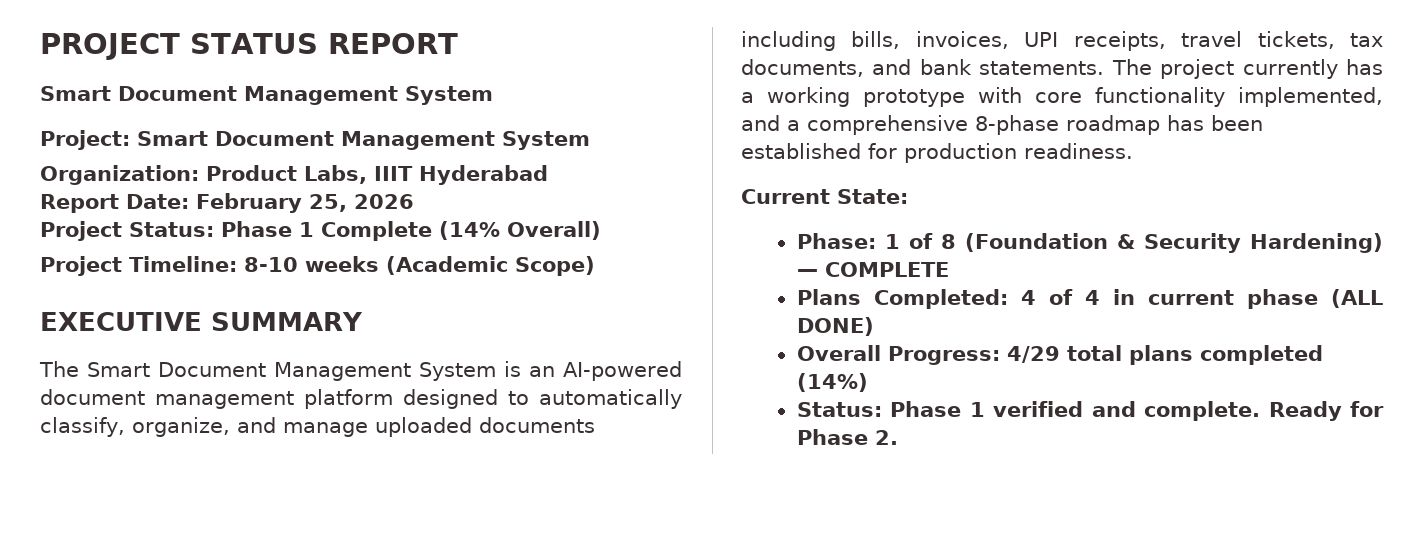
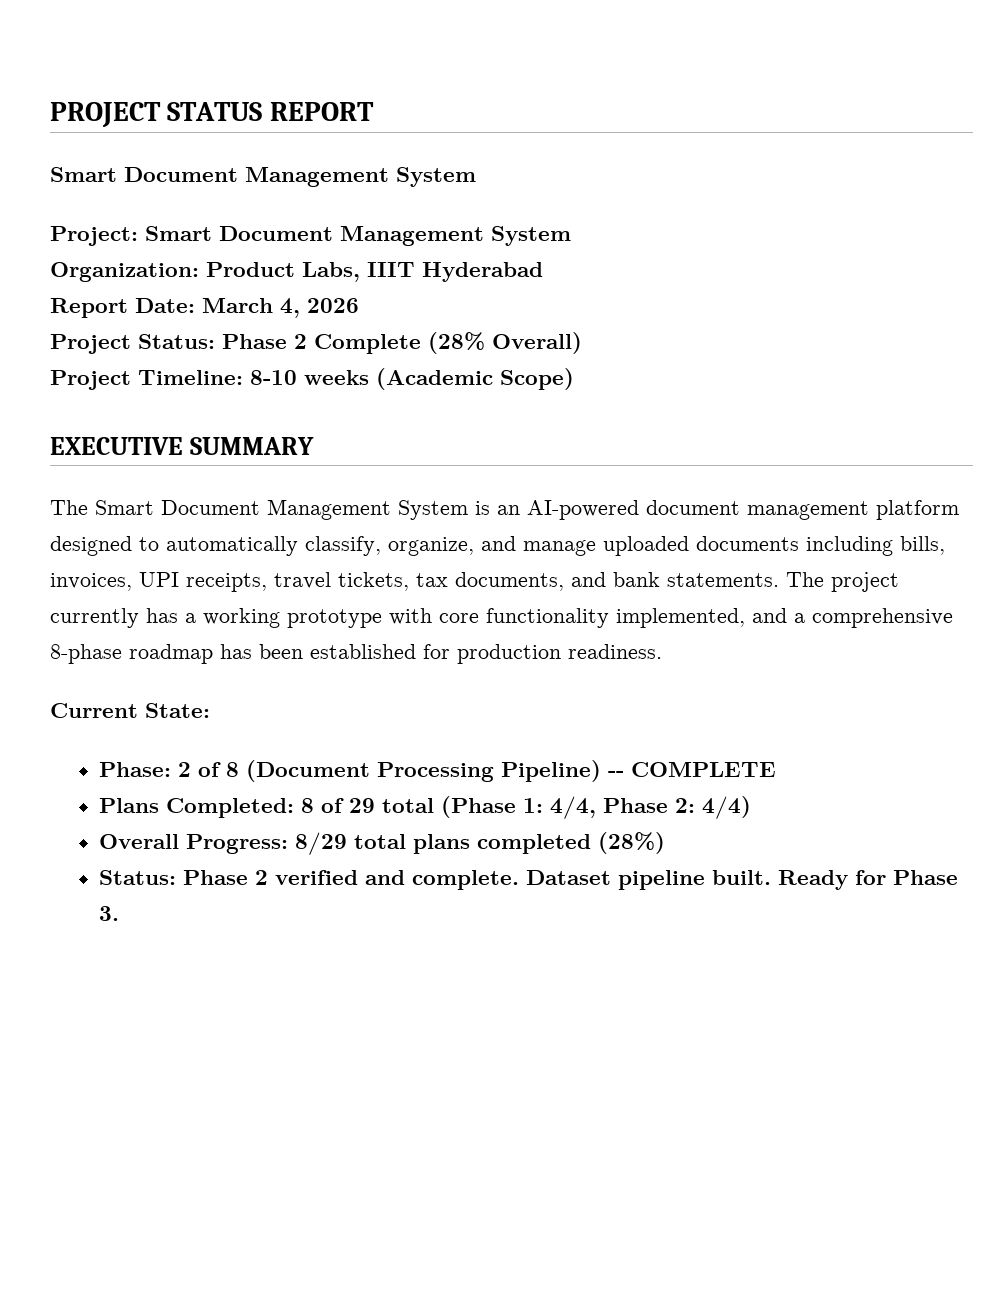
- Report Date: February 25, 2026
+ Report Date: March 4, 2026
- Project Status: Phase 1 Complete (14% Overall)
+ Project Status: Phase 2 Complete (28% Overall)
- Phase: 1 of 8 (Foundation & Security Hardening) — COMPLETE
- Plans Completed: 4 of 4 in current phase (ALL DONE)
+ Phase: 2 of 8 (Document Processing Pipeline) -- COMPLETE
+ Plans Completed: 8 of 29 total (Phase 1: 4/4, Phase 2: 4/4)
- Overall Progress: 4/29 total plans completed (14%)
- Status: Phase 1 verified and complete.
+ Overall Progress: 8/29 total plans completed (28%)
+ Status: Phase 2 verified and complete.
+ Dataset pipeline built.
- Ready for Phase 2.
+ Ready for Phase 3.

